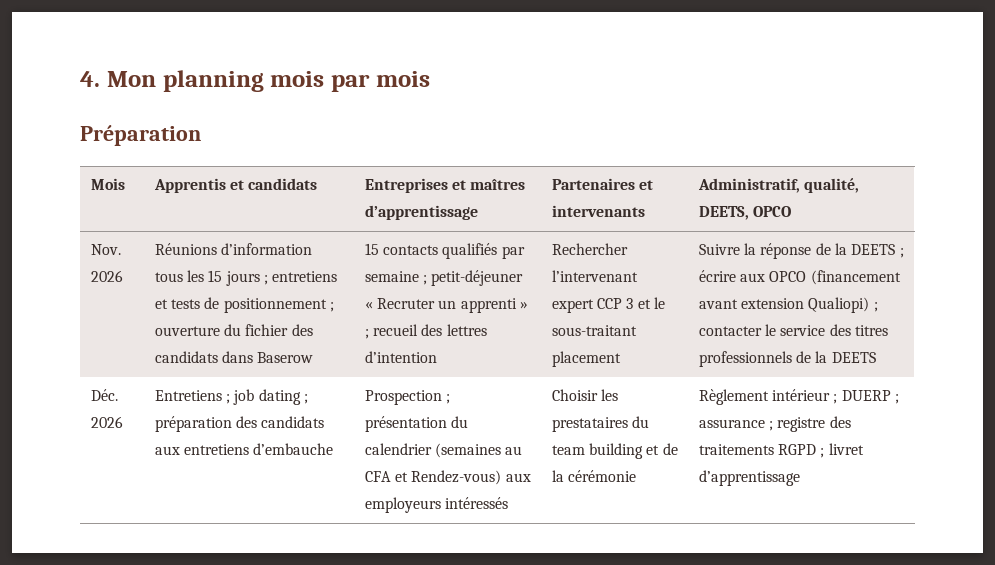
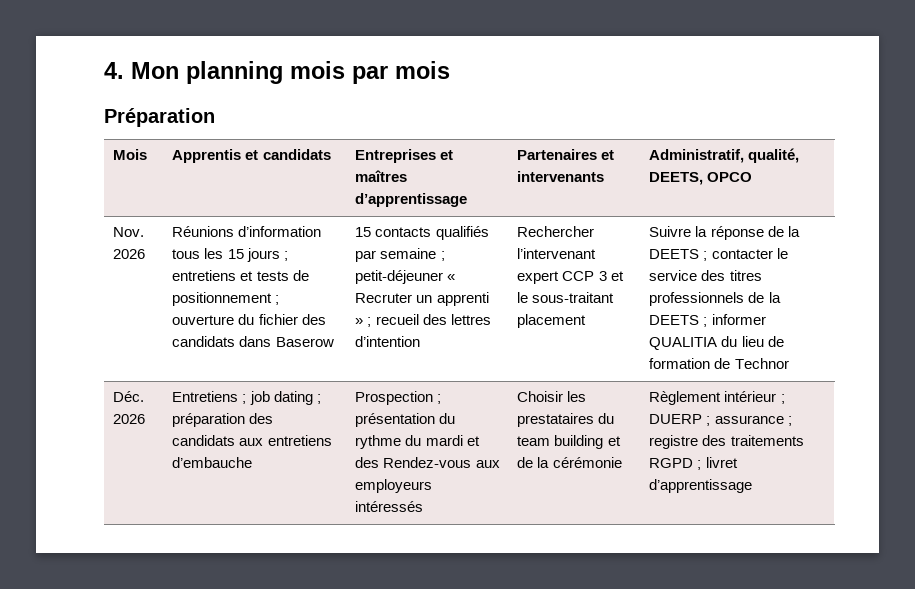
- Suivre la réponse de la DEETS ; écrire aux OPCO (financement avant extension Qualiopi) ; contacter le service des titres professionnels de la DEETS
+ Suivre la réponse de la DEETS ; contacter le service des titres professionnels de la DEETS ; informer QUALITIA du lieu de formation de Technor
- Prospection ; présentation du calendrier (semaines au CFA et Rendez-vous) aux employeurs intéressés
+ Prospection ; présentation du rythme du mardi et des Rendez-vous aux employeurs intéressés

